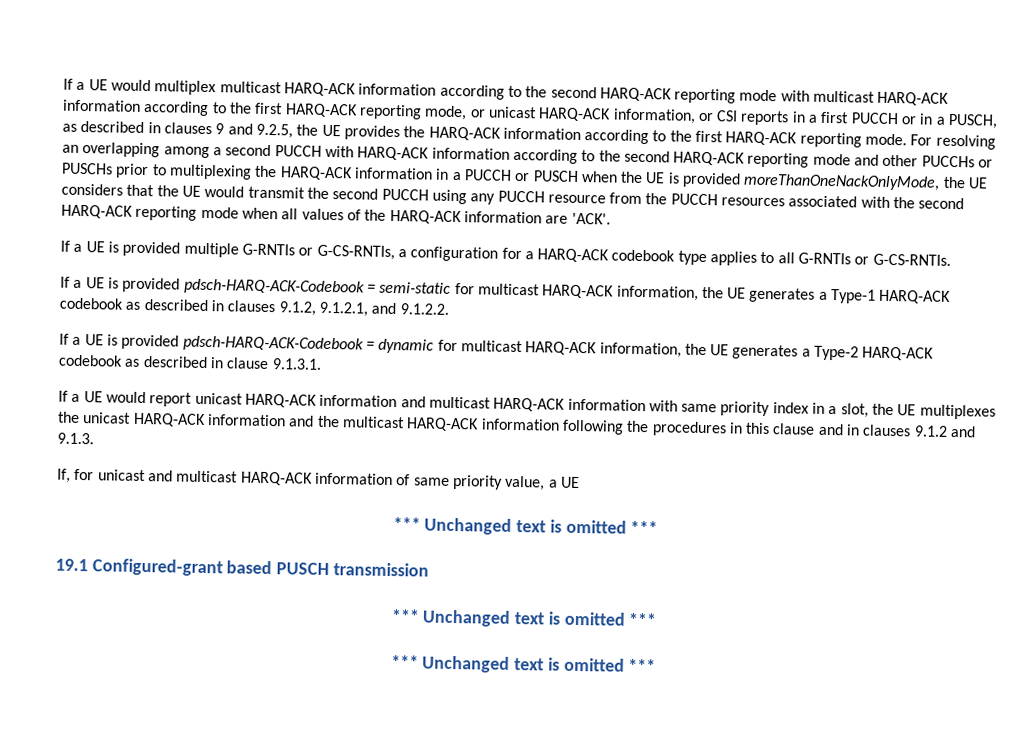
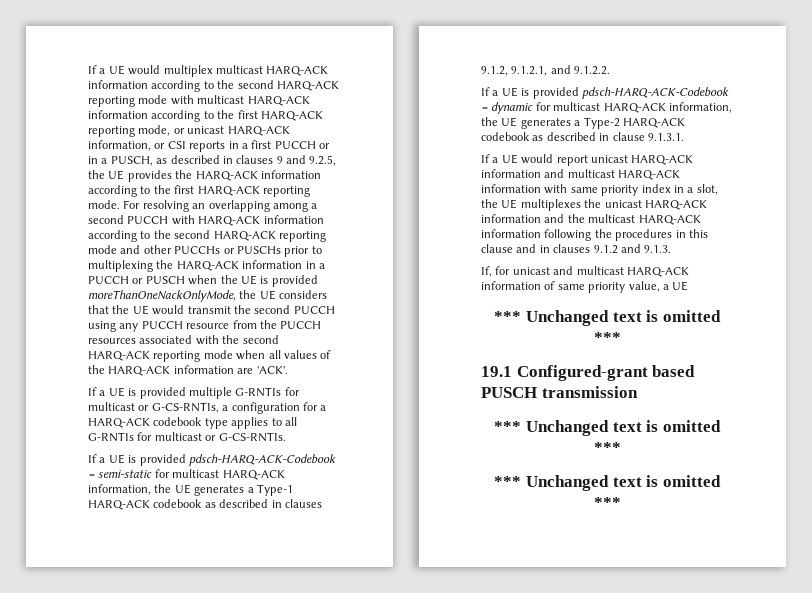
- If a UE is provided multiple G-RNTIs or G-CS-RNTIs, a configuration for a HARQ-ACK codebook type applies to all G-RNTIs or G-CS-RNTIs.
+ If a UE is provided multiple G-RNTIs for multicast or G-CS-RNTIs, a configuration for a HARQ-ACK codebook type applies to all G-RNTIs for multicast or G-CS-RNTIs.

